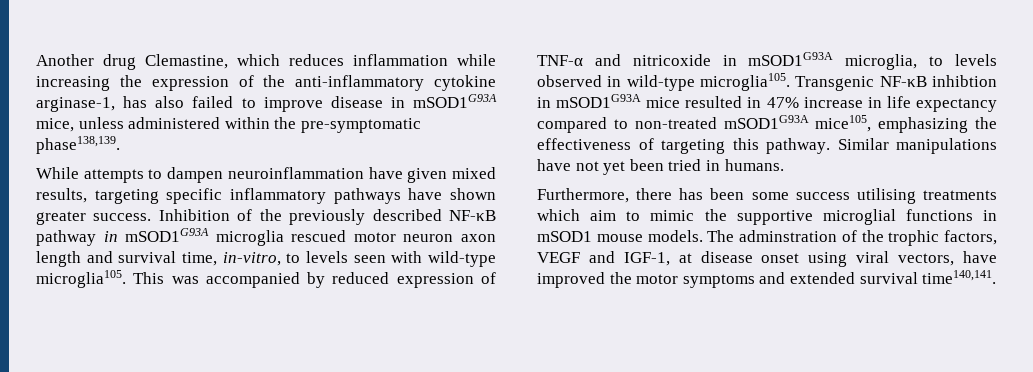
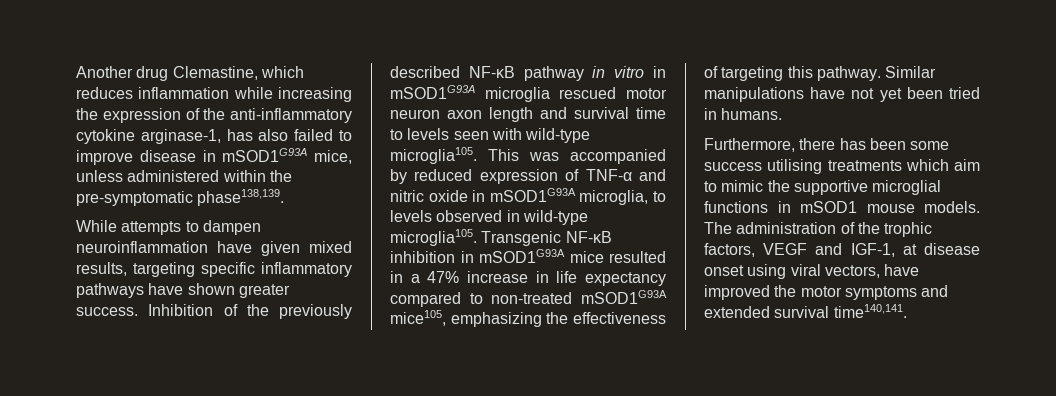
- Inhibition of the previously described NF-κB pathway in mSOD1G93A microglia rescued motor neuron axon length and survival time, in-vitro, to levels seen with wild-type microglia105.
+ Inhibition of the previously described NF-κB pathway in vitro in mSOD1G93A microglia rescued motor neuron axon length and survival time to levels seen with wild-type microglia105.
- This was accompanied by reduced expression of TNF-α and nitricoxide in mSOD1G93A microglia, to levels observed in wild-type microglia105.
+ This was accompanied by reduced expression of TNF-α and nitric oxide in mSOD1G93A microglia, to levels observed in wild-type microglia105.
- Transgenic NF-κB inhibtion in mSOD1G93A mice resulted in 47% increase in life expectancy compared to non-treated mSOD1G93A mice105, emphasizing the effectiveness of targeting this pathway.
+ Transgenic NF-κB inhibition in mSOD1G93A mice resulted in a 47% increase in life expectancy compared to non-treated mSOD1G93A mice105, emphasizing the effectiveness of targeting this pathway.
- The adminstration of the trophic factors, VEGF and IGF-1, at disease onset using viral vectors, have improved the motor symptoms and extended survival time140,141.
+ The administration of the trophic factors, VEGF and IGF-1, at disease onset using viral vectors, have improved the motor symptoms and extended survival time140,141.

